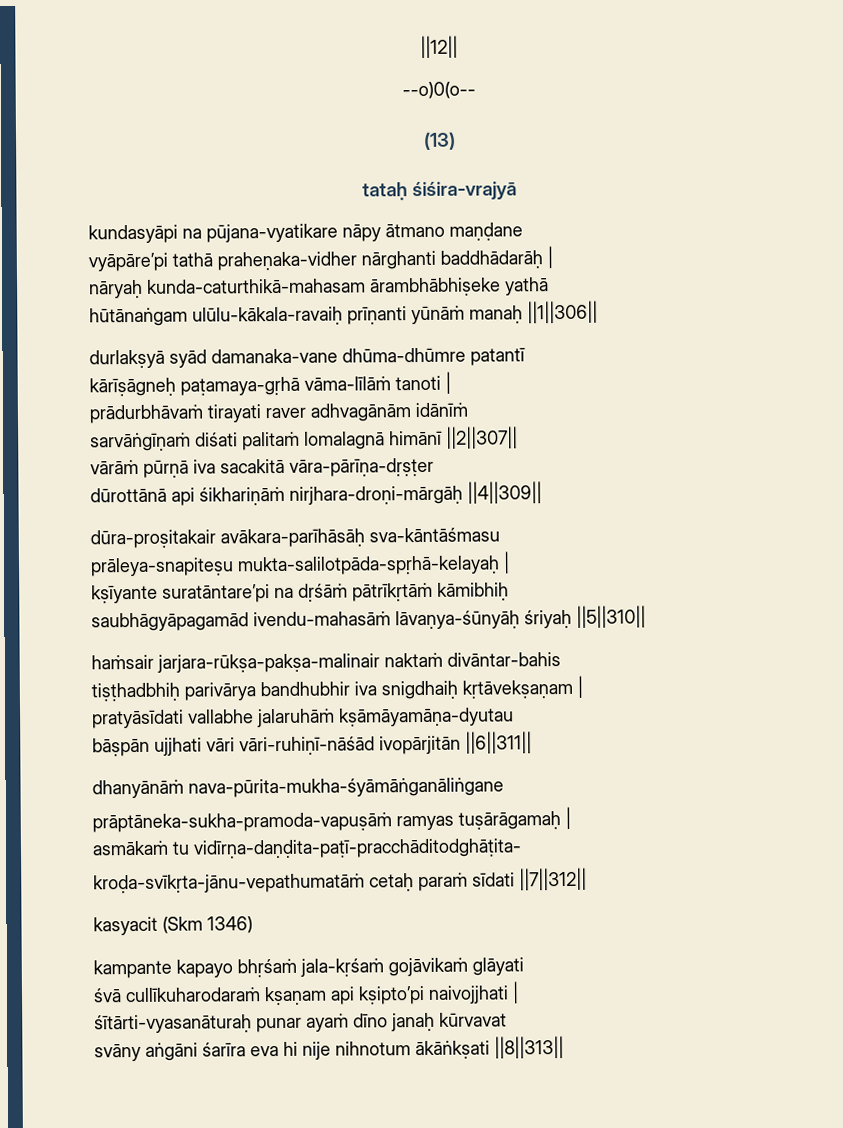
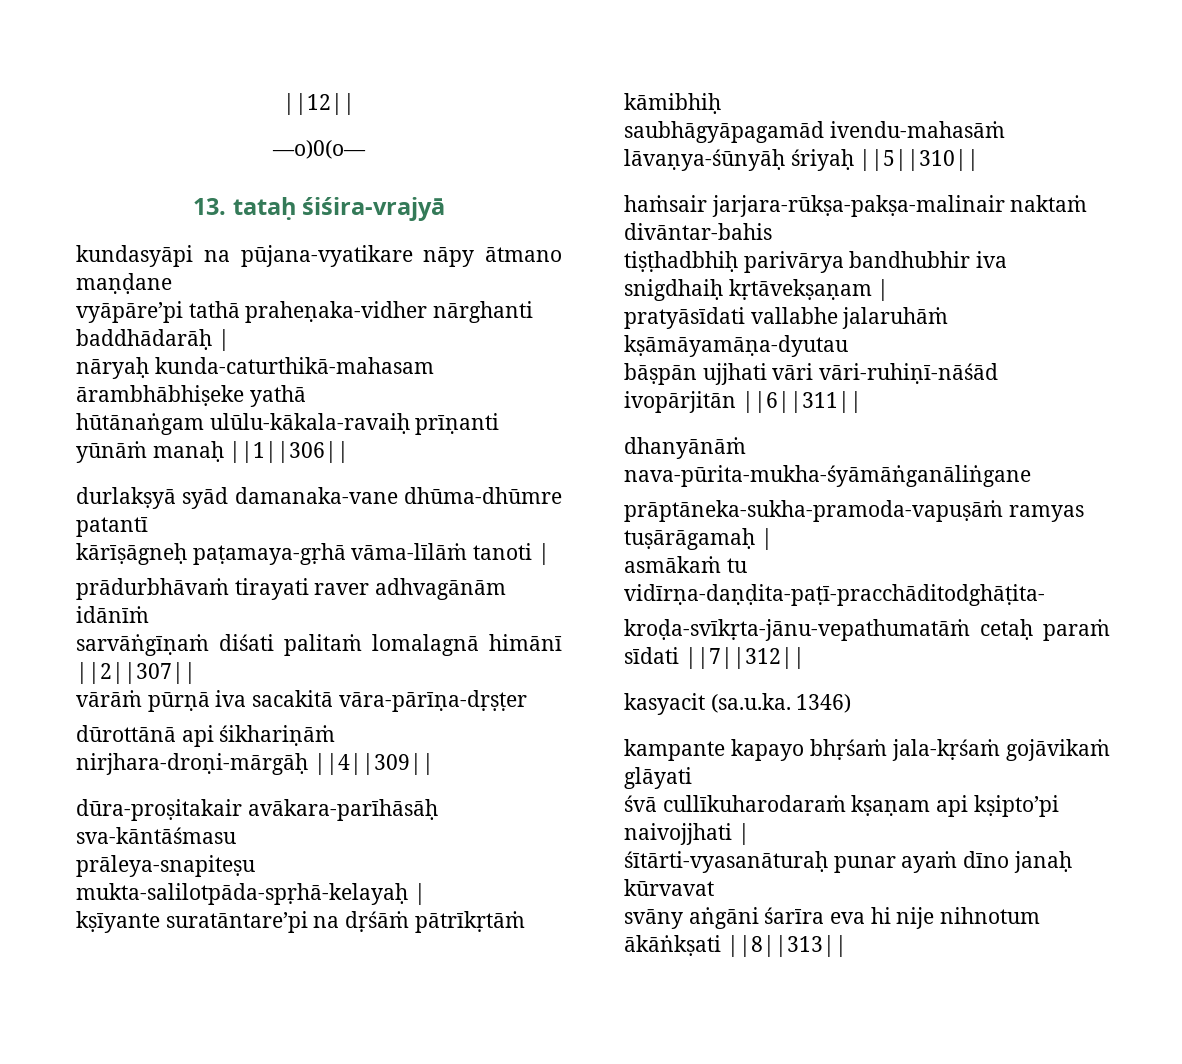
- --o)0(o--
- (13)
- tataḥ śiśira-vrajyā
+ —o)0(o—
+ 13. tataḥ śiśira-vrajyā
- kasyacit (Skm 1346)
+ kasyacit (sa.u.ka. 1346)

